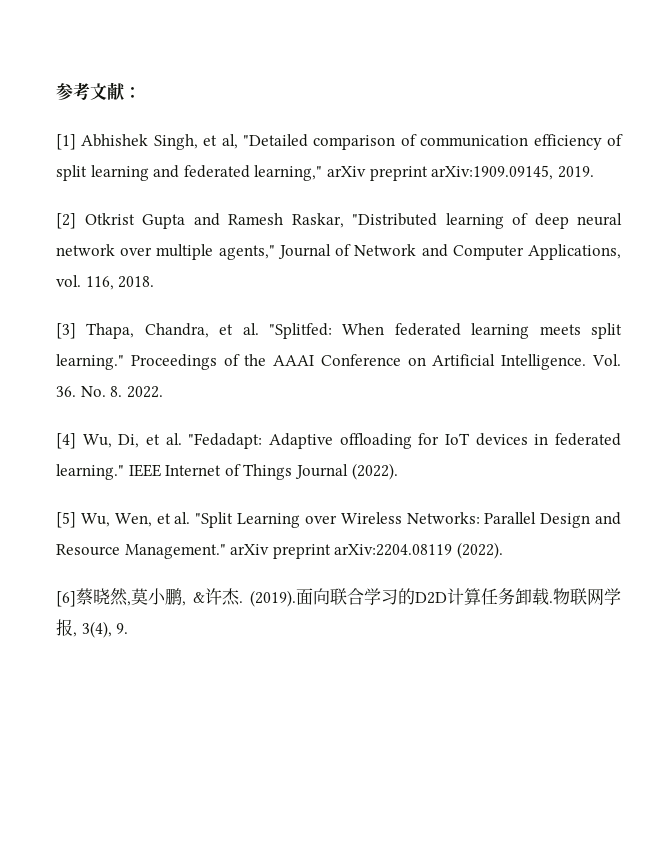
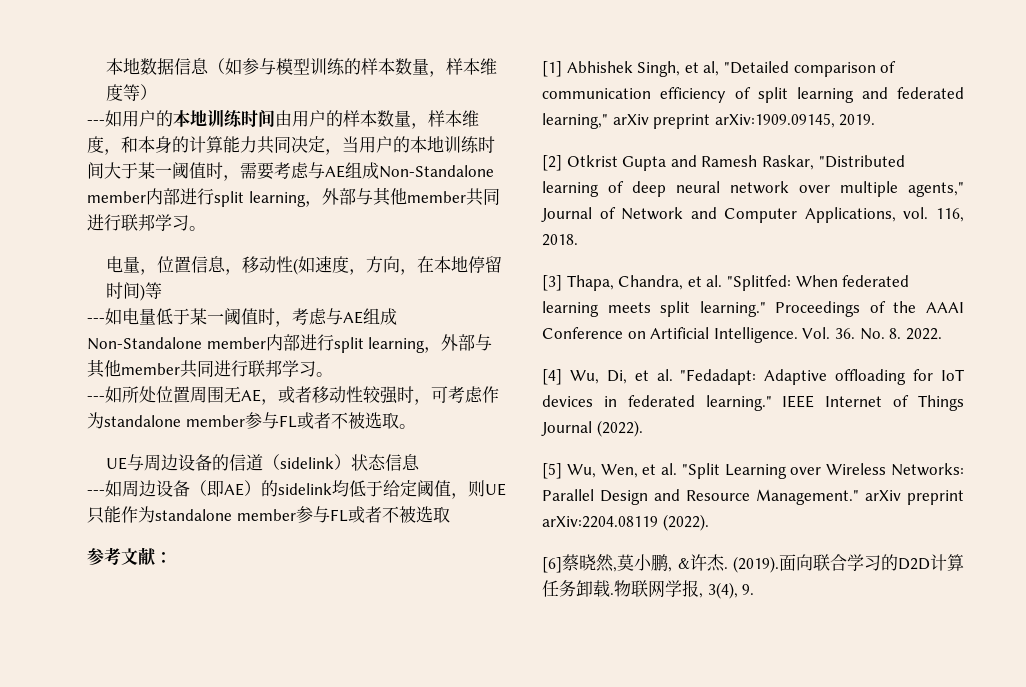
+ 本地数据信息（如参与模型训练的样本数量，样本维度等）
+ ---如用户的本地训练时间由用户的样本数量，样本维度，和本身的计算能力共同决定，当用户的本地训练时间大于某一阈值时，需要考虑与AE组成Non-Standalone member内部进行split learning，外部与其他member共同进行联邦学习。
+ 电量，位置信息，移动性(如速度，方向，在本地停留时间)等
+ ---如电量低于某一阈值时，考虑与AE组成Non-Standalone member内部进行split learning，外部与其他member共同进行联邦学习。
+ ---如所处位置周围无AE，或者移动性较强时，可考虑作为standalone member参与FL或者不被选取。
+ UE与周边设备的信道（sidelink）状态信息
+ ---如周边设备（即AE）的sidelink均低于给定阈值，则UE只能作为standalone member参与FL或者不被选取

